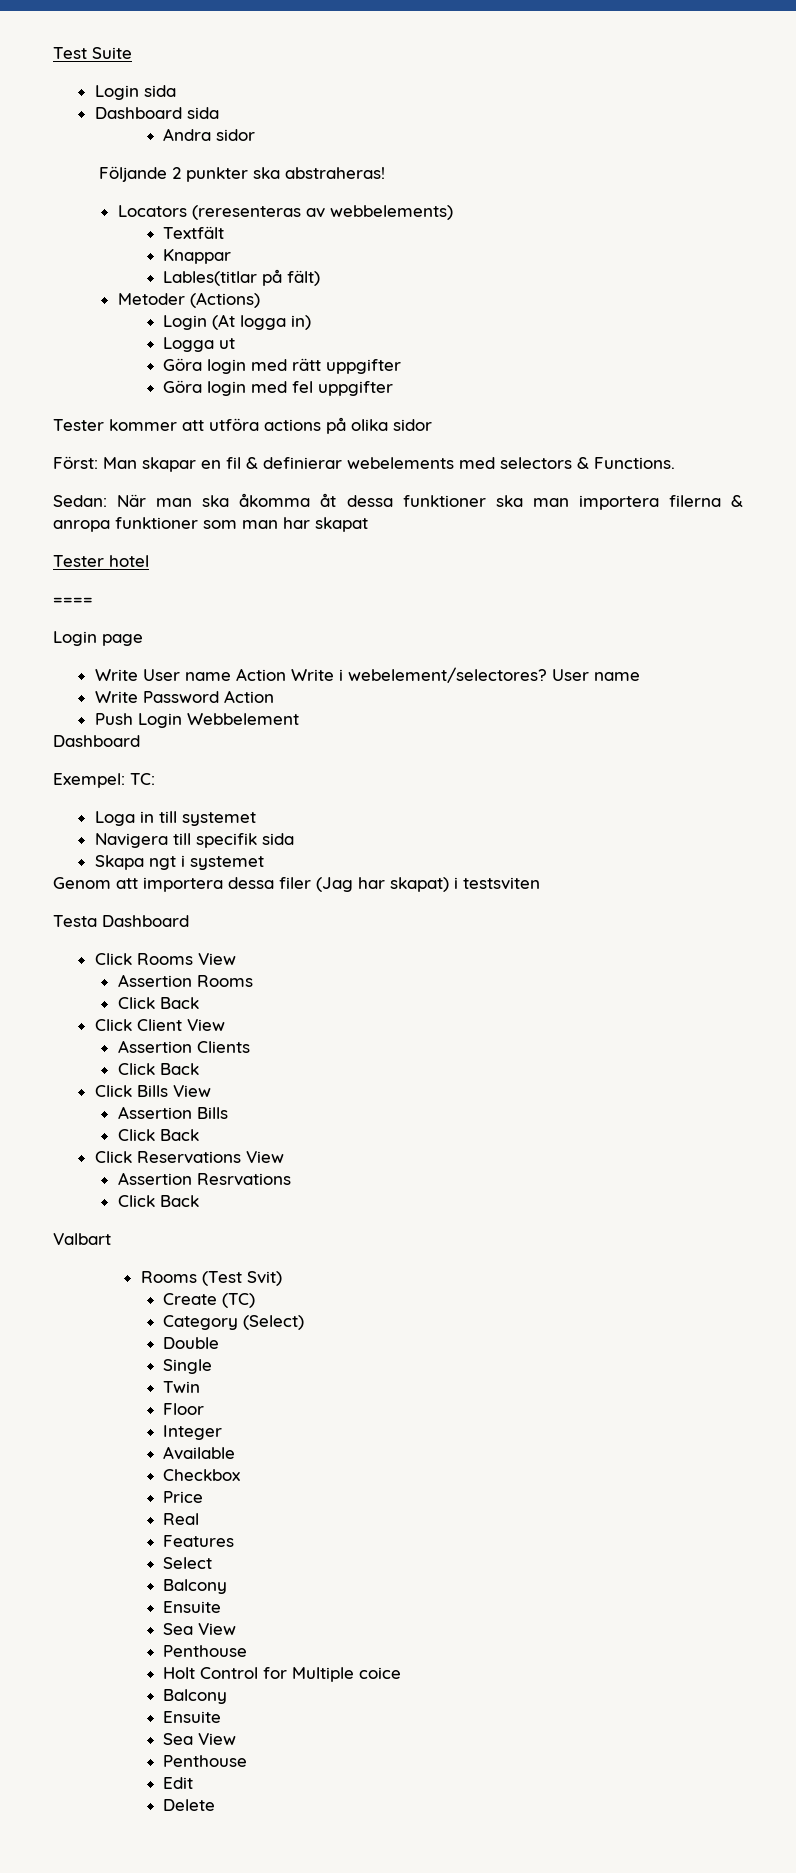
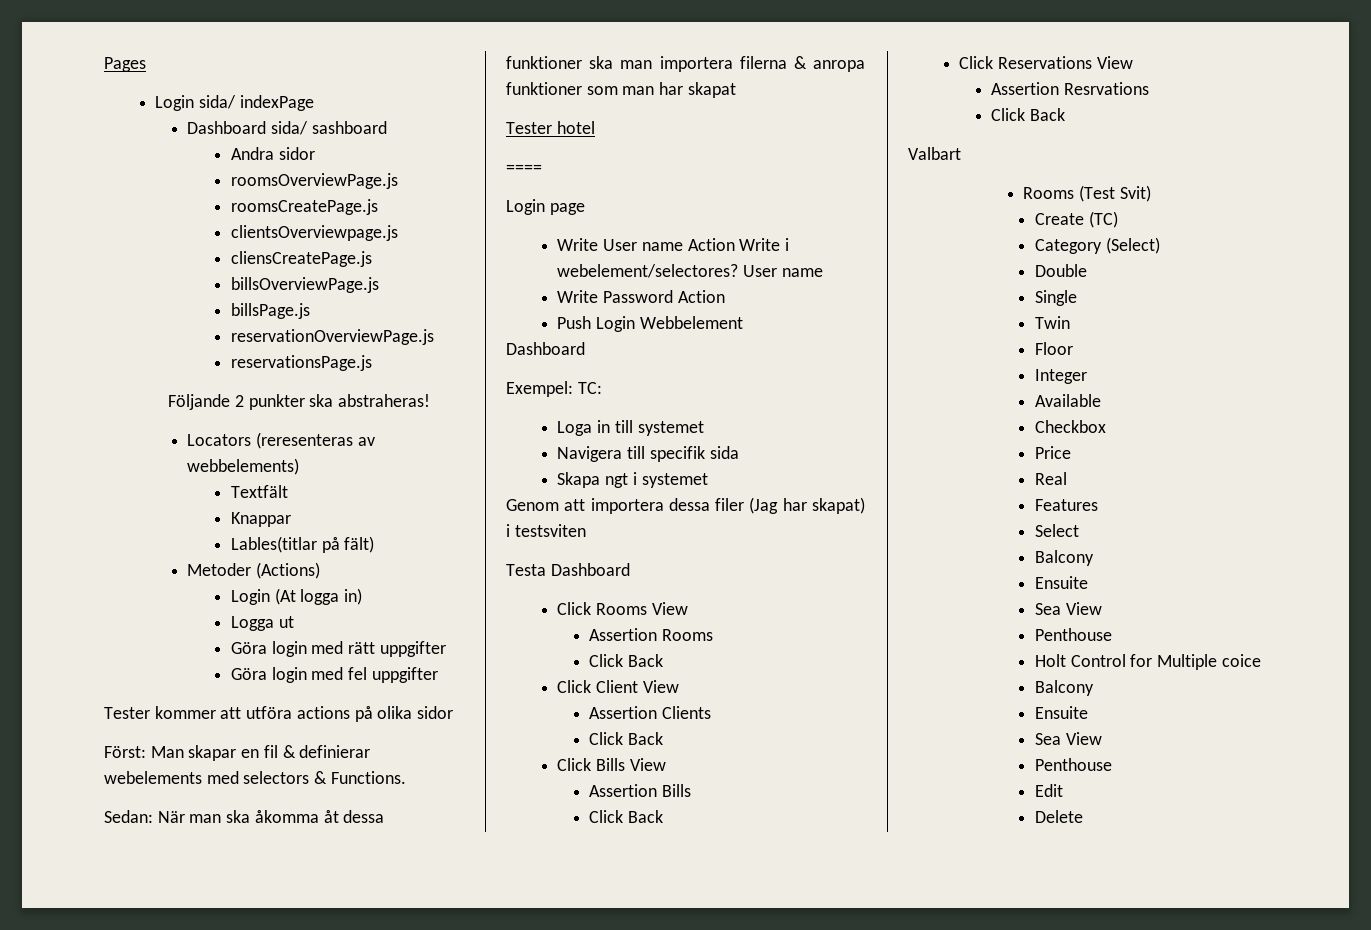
- Test Suite
- Login sida
- Dashboard sida
+ Pages
+ Login sida/ indexPage
+ Dashboard sida/ sashboard
+ roomsOverviewPage.js
+ roomsCreatePage.js
+ clientsOverviewpage.js
+ cliensCreatePage.js
+ billsOverviewPage.js
+ billsPage.js
+ reservationOverviewPage.js
+ reservationsPage.js

